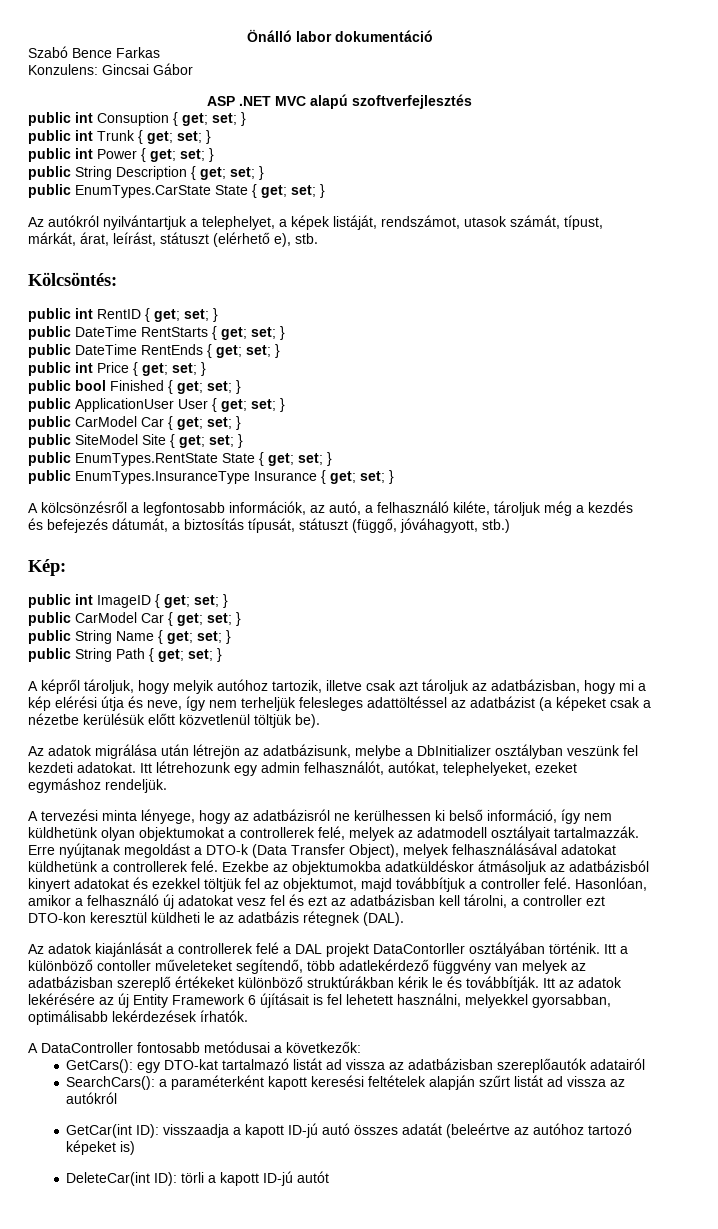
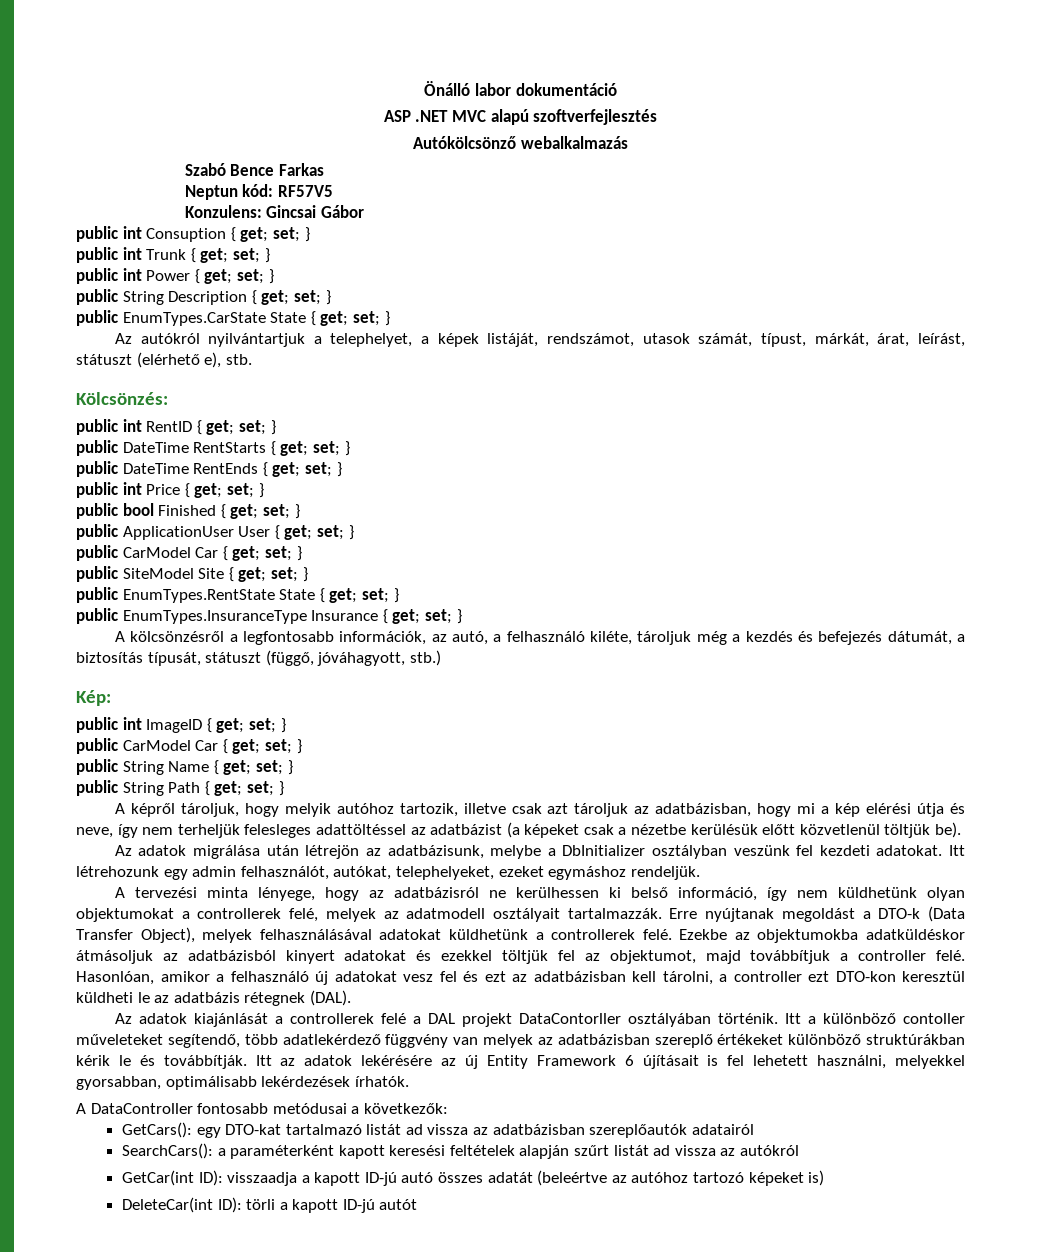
- Szabó Bence Farkas
- Konzulens: Gincsai Gábor
+ Autókölcsönző webalkalmazás
+ Szabó Bence Farkas
+ Neptun kód: RF57V5
+ Konzulens: Gincsai Gábor
- Kölcsöntés:
+ Kölcsönzés:

